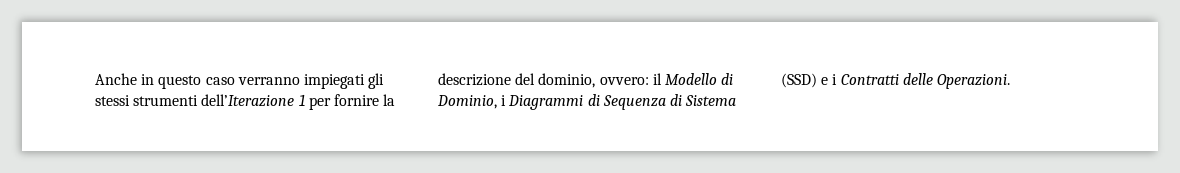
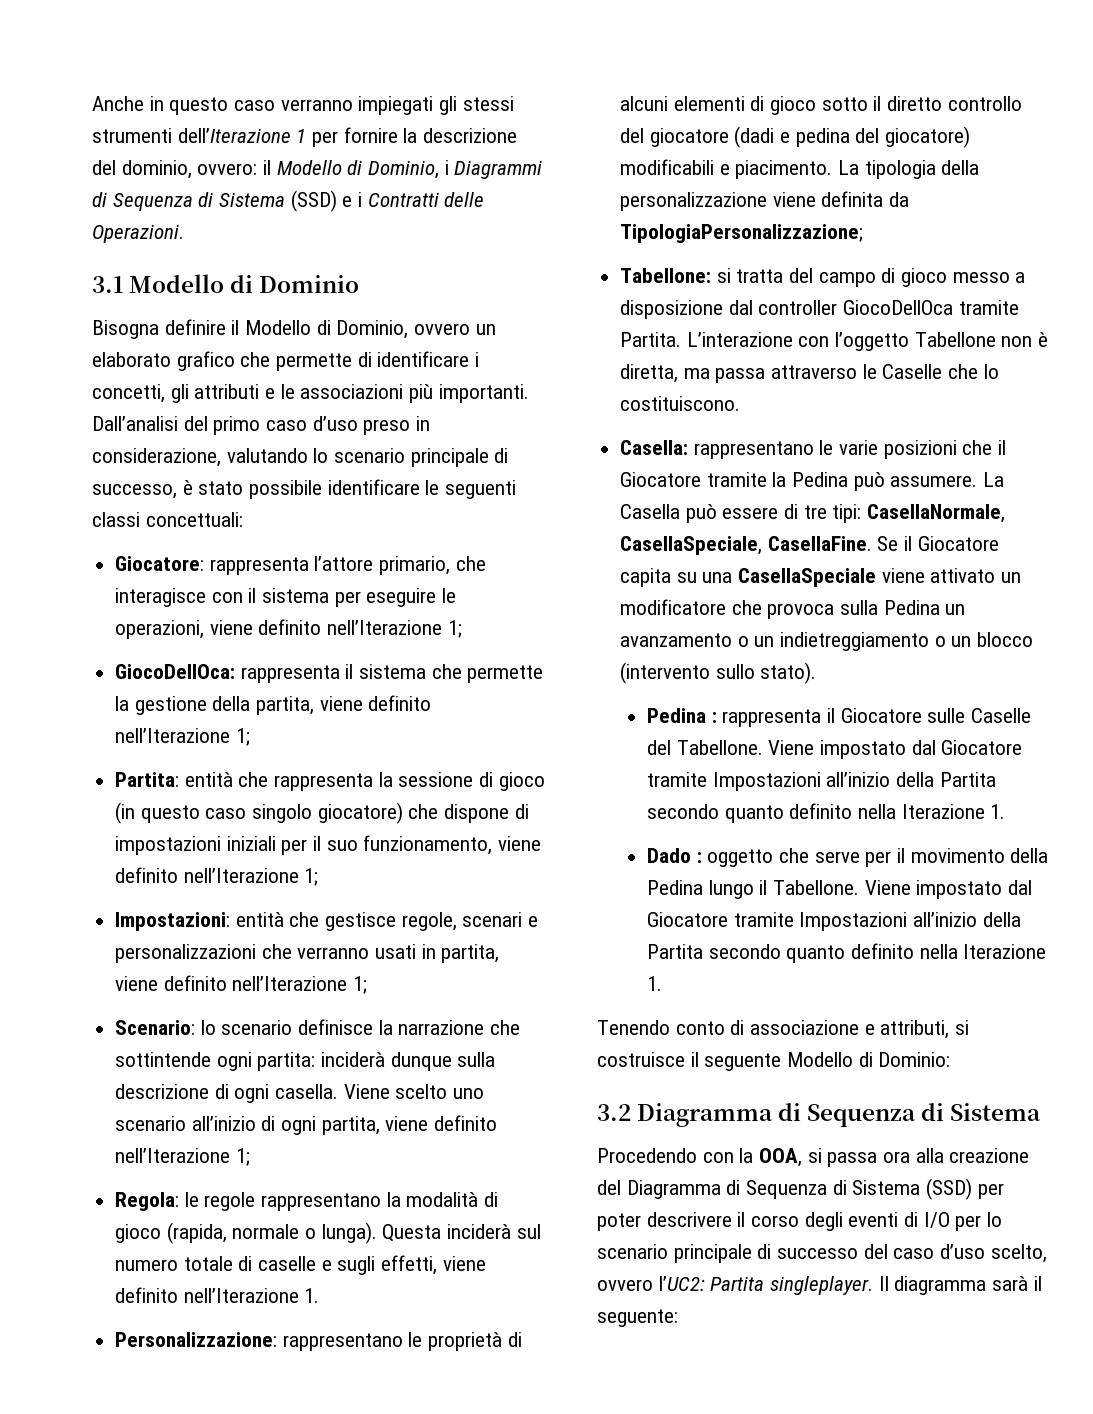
+ 3.1 Modello di Dominio
+ Bisogna definire il Modello di Dominio, ovvero un elaborato grafico che permette di identificare i concetti, gli attributi e le associazioni più importanti. Dall’analisi del primo caso d’uso preso in considerazione, valutando lo scenario principale di successo, è stato possibile identificare le seguenti classi concettuali:
+ Giocatore: rappresenta l’attore primario, che interagisce con il sistema per eseguire le operazioni, viene definito nell’Iterazione 1;
+ GiocoDellOca: rappresenta il sistema che permette la gestione della partita, viene definito nell’Iterazione 1;
+ Partita: entità che rappresenta la sessione di gioco (in questo caso singolo giocatore) che dispone di impostazioni iniziali per il suo funzionamento, viene definito nell’Iterazione 1;
+ Impostazioni: entità che gestisce regole, scenari e personalizzazioni che verranno usati in partita, viene definito nell’Iterazione 1;
+ Scenario: lo scenario definisce la narrazione che sottintende ogni partita: inciderà dunque sulla descrizione di ogni casella. Viene scelto uno scenario all’inizio di ogni partita, viene definito nell’Iterazione 1;
+ Regola: le regole rappresentano la modalità di gioco (rapida, normale o lunga). Questa inciderà sul numero totale di caselle e sugli effetti, viene definito nell’Iterazione 1.
+ Personalizzazione: rappresentano le proprietà di alcuni elementi di gioco sotto il diretto controllo del giocatore (dadi e pedina del giocatore) modificabili e piacimento. La tipologia della personalizzazione viene definita da TipologiaPersonalizzazione;
+ Tabellone: si tratta del campo di gioco messo a disposizione dal controller GiocoDellOca tramite Partita. L’interazione con l’oggetto Tabellone non è diretta, ma passa attraverso le Caselle che lo costituiscono.
+ Casella: rappresentano le varie posizioni che il Giocatore tramite la Pedina può assumere. La Casella può essere di tre tipi: CasellaNormale, CasellaSpeciale, CasellaFine. Se il Giocatore capita su una CasellaSpeciale viene attivato un modificatore che provoca sulla Pedina un avanzamento o un indietreggiamento o un blocco (intervento sullo stato).
+ Pedina : rappresenta il Giocatore sulle Caselle del Tabellone. Viene impostato dal Giocatore tramite Impostazioni all’inizio della Partita secondo quanto definito nella Iterazione 1.
+ Dado : oggetto che serve per il movimento della Pedina lungo il Tabellone. Viene impostato dal Giocatore tramite Impostazioni all’inizio della Partita secondo quanto definito nella Iterazione 1.
+ Tenendo conto di associazione e attributi, si costruisce il seguente Modello di Dominio:
+ 3.2 Diagramma di Sequenza di Sistema
+ Procedendo con la OOA, si passa ora alla creazione del Diagramma di Sequenza di Sistema (SSD) per poter descrivere il corso degli eventi di I/O per lo scenario principale di successo del caso d’uso scelto, ovvero l’UC2: Partita singleplayer. Il diagramma sarà il seguente:

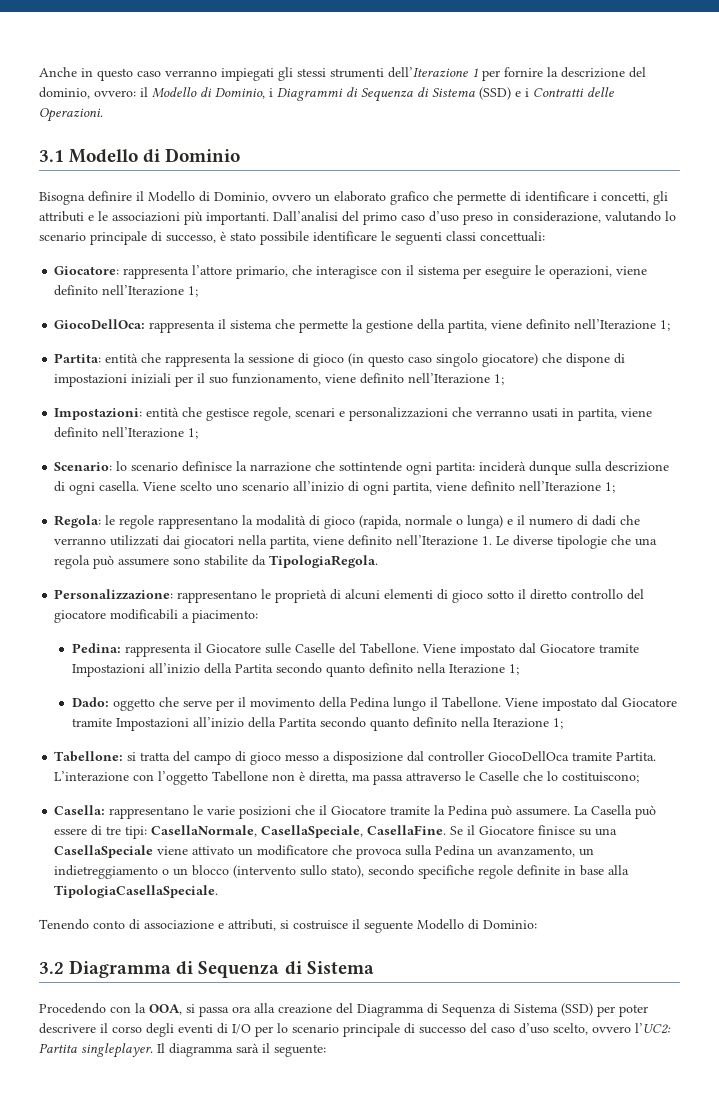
- Regola: le regole rappresentano la modalità di gioco (rapida, normale o lunga). Questa inciderà sul numero totale di caselle e sugli effetti, viene definito nell’Iterazione 1.
+ Regola: le regole rappresentano la modalità di gioco (rapida, normale o lunga) e il numero di dadi che verranno utilizzati dai giocatori nella partita, viene definito nell’Iterazione 1. Le diverse tipologie che una regola può assumere sono stabilite da TipologiaRegola.
- Personalizzazione: rappresentano le proprietà di alcuni elementi di gioco sotto il diretto controllo del giocatore (dadi e pedina del giocatore) modificabili e piacimento. La tipologia della personalizzazione viene definita da TipologiaPersonalizzazione;
+ Personalizzazione: rappresentano le proprietà di alcuni elementi di gioco sotto il diretto controllo del giocatore modificabili a piacimento:
+ Pedina: rappresenta il Giocatore sulle Caselle del Tabellone. Viene impostato dal Giocatore tramite Impostazioni all’inizio della Partita secondo quanto definito nella Iterazione 1;
+ Dado: oggetto che serve per il movimento della Pedina lungo il Tabellone. Viene impostato dal Giocatore tramite Impostazioni all’inizio della Partita secondo quanto definito nella Iterazione 1;
- L’interazione con l’oggetto Tabellone non è diretta, ma passa attraverso le Caselle che lo costituiscono.
+ L’interazione con l’oggetto Tabellone non è diretta, ma passa attraverso le Caselle che lo costituiscono;
- Se il Giocatore capita su una CasellaSpeciale viene attivato un modificatore che provoca sulla Pedina un avanzamento o un indietreggiamento o un blocco (intervento sullo stato).
- Pedina : rappresenta il Giocatore sulle Caselle del Tabellone. Viene impostato dal Giocatore tramite Impostazioni all’inizio della Partita secondo quanto definito nella Iterazione 1.
- Dado : oggetto che serve per il movimento della Pedina lungo il Tabellone. Viene impostato dal Giocatore tramite Impostazioni all’inizio della Partita secondo quanto definito nella Iterazione 1.
+ Se il Giocatore finisce su una CasellaSpeciale viene attivato un modificatore che provoca sulla Pedina un avanzamento, un indietreggiamento o un blocco (intervento sullo stato), secondo specifiche regole definite in base alla TipologiaCasellaSpeciale.

